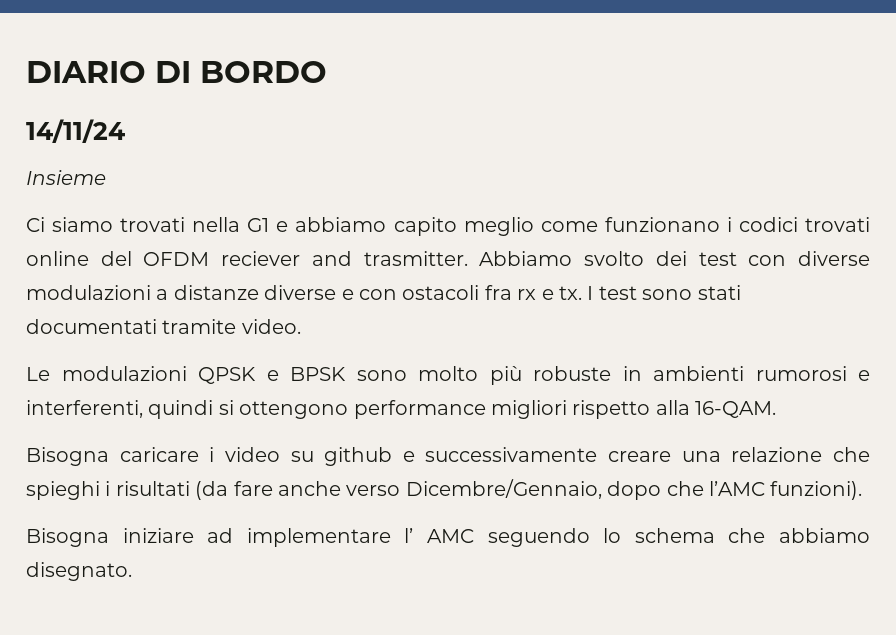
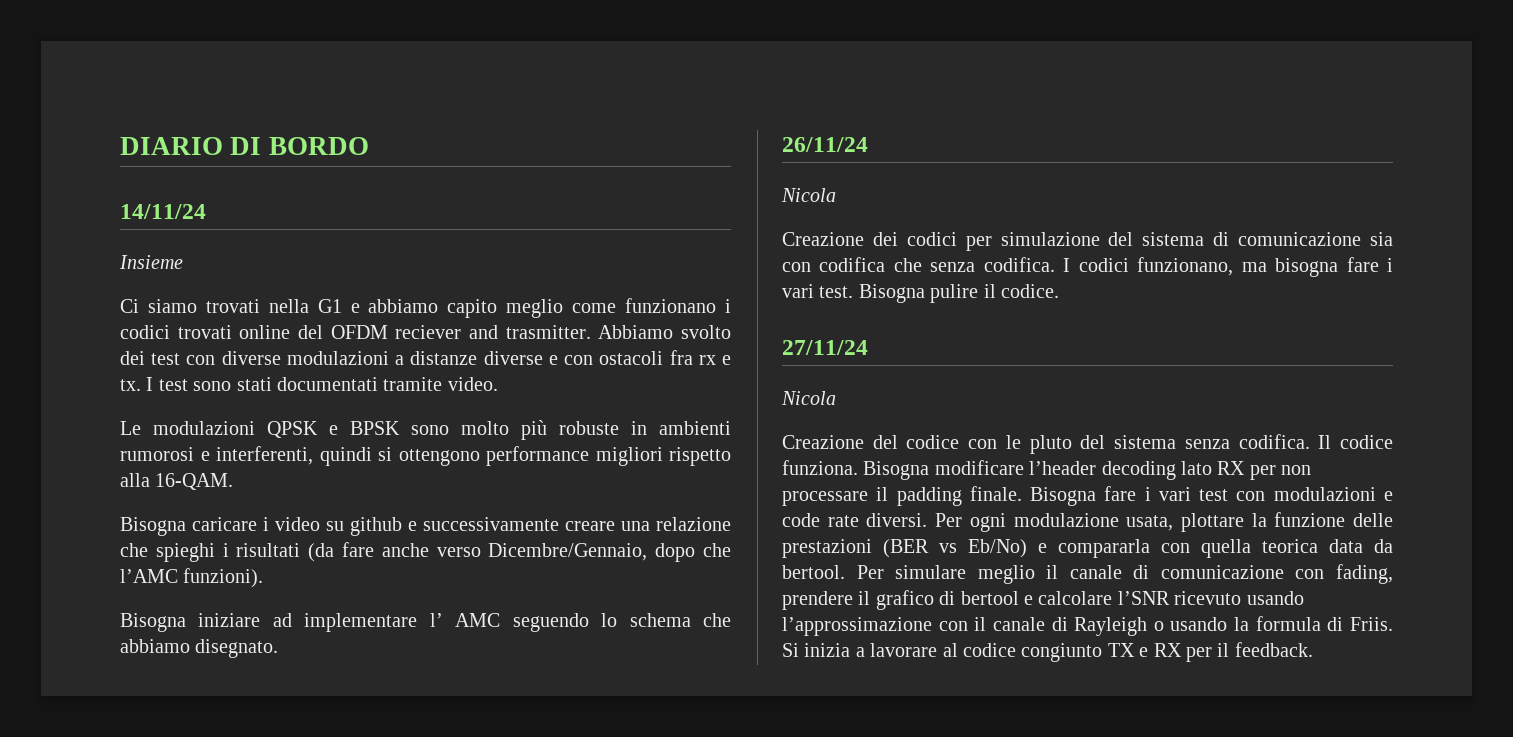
+ 26/11/24
+ Nicola
+ Creazione dei codici per simulazione del sistema di comunicazione sia con codifica che senza codifica. I codici funzionano, ma bisogna fare i vari test. Bisogna pulire il codice.
+ 27/11/24
+ Nicola
+ Creazione del codice con le pluto del sistema senza codifica. Il codice funziona. Bisogna modificare l’header decoding lato RX per non processare il padding finale. Bisogna fare i vari test con modulazioni e code rate diversi. Per ogni modulazione usata, plottare la funzione delle prestazioni (BER vs Eb/No) e compararla con quella teorica data da bertool. Per simulare meglio il canale di comunicazione con fading, prendere il grafico di bertool e calcolare l’SNR ricevuto usando l’approssimazione con il canale di Rayleigh o usando la formula di Friis. Si inizia a lavorare al codice congiunto TX e RX per il feedback.

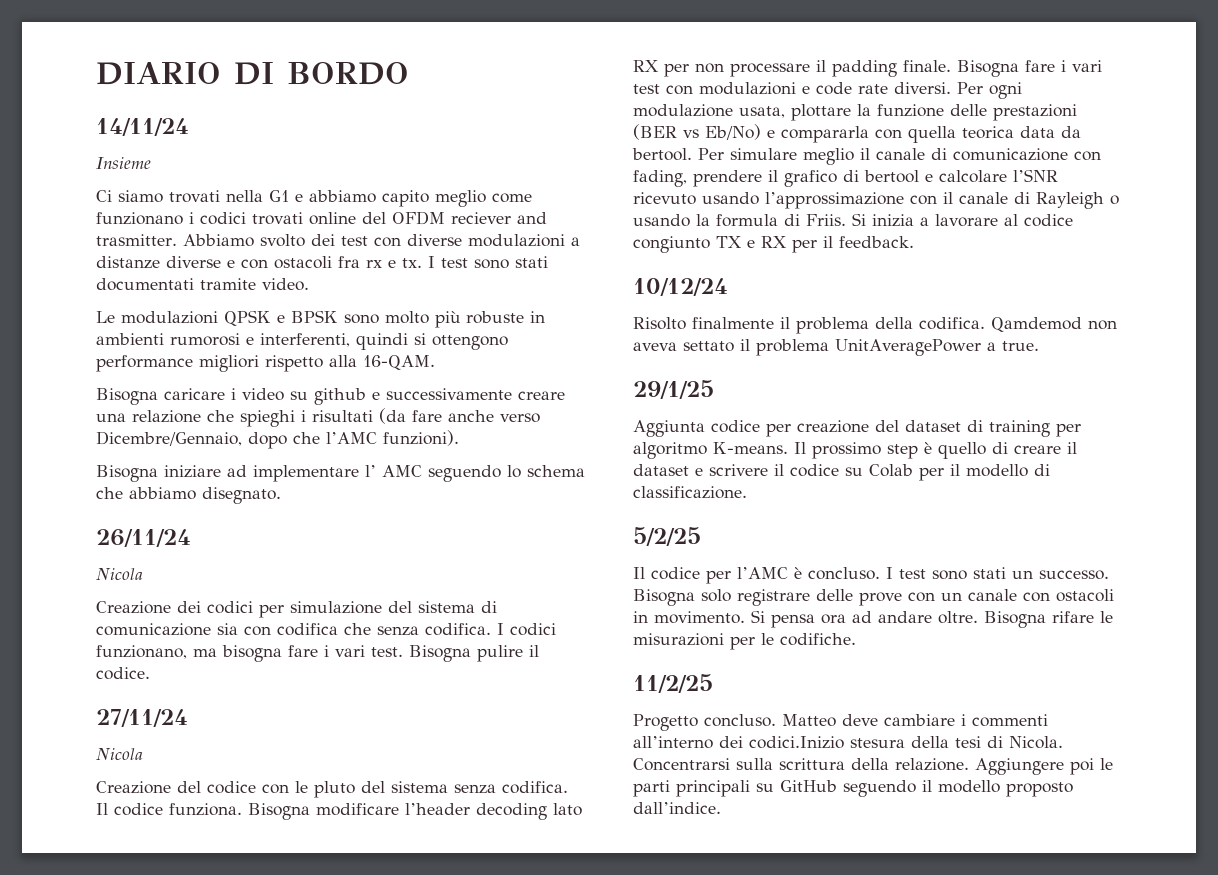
+ 10/12/24
+ Risolto finalmente il problema della codifica. Qamdemod non aveva settato il problema UnitAveragePower a true.
+ 29/1/25
+ Aggiunta codice per creazione del dataset di training per algoritmo K-means. Il prossimo step è quello di creare il dataset e scrivere il codice su Colab per il modello di classificazione.
+ 5/2/25
+ Il codice per l’AMC è concluso. I test sono stati un successo. Bisogna solo registrare delle prove con un canale con ostacoli in movimento. Si pensa ora ad andare oltre. Bisogna rifare le misurazioni per le codifiche.
+ 11/2/25
+ Progetto concluso. Matteo deve cambiare i commenti all’interno dei codici.Inizio stesura della tesi di Nicola. Concentrarsi sulla scrittura della relazione. Aggiungere poi le parti principali su GitHub seguendo il modello proposto dall’indice.

